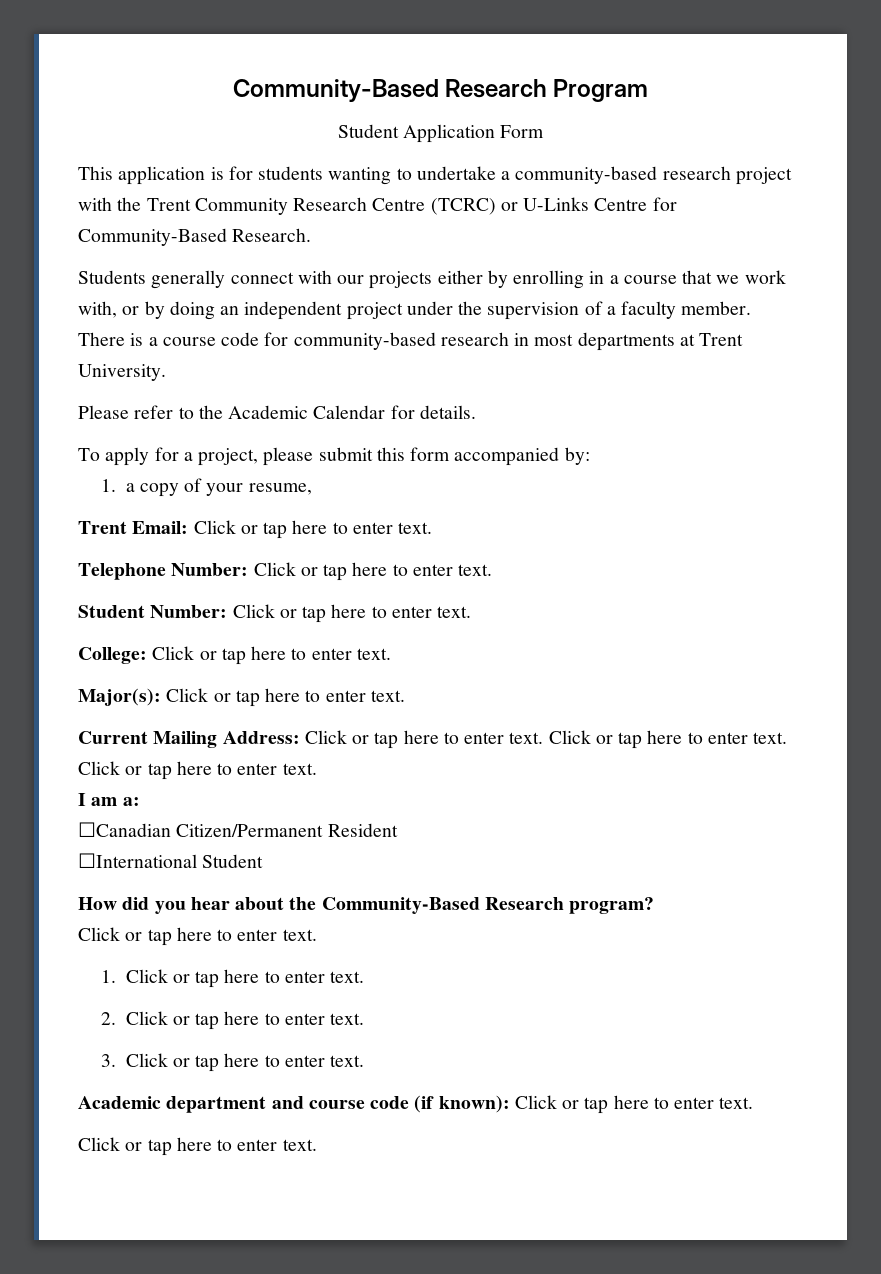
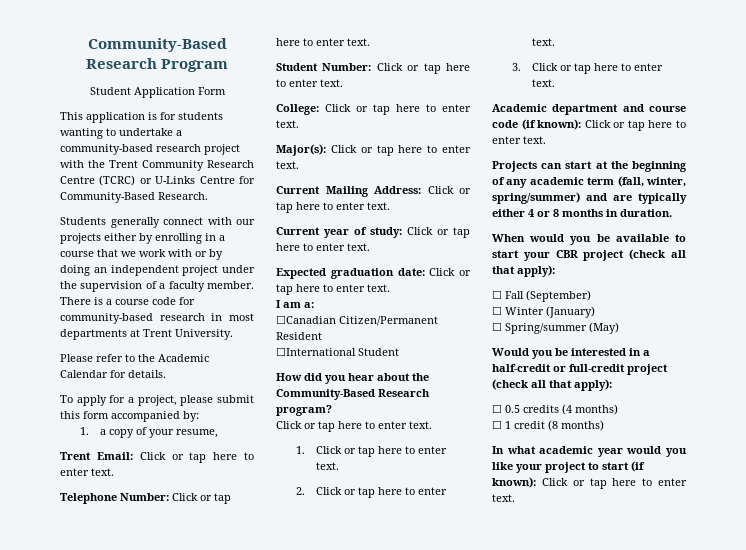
- Students generally connect with our projects either by enrolling in a course that we work with, or by doing an independent project under the supervision of a faculty member.
+ Students generally connect with our projects either by enrolling in a course that we work with or by doing an independent project under the supervision of a faculty member.
- Current Mailing Address: Click or tap here to enter text. Click or tap here to enter text. Click or tap here to enter text.
+ Current Mailing Address: Click or tap here to enter text.
+ Current year of study: Click or tap here to enter text.
+ Expected graduation date: Click or tap here to enter text.
  Academic department and course code (if known): Click or tap here to enter text.
- Click or tap here to enter text.
+ Projects can start at the beginning of any academic term (fall, winter, spring/summer) and are typically either 4 or 8 months in duration.
+ When would you be available to start your CBR project (check all that apply):
+ ☐ Fall (September)
+ ☐ Winter (January)
+ ☐ Spring/summer (May)
+ Would you be interested in a half-credit or full-credit project (check all that apply):
+ ☐ 0.5 credits (4 months)
+ ☐ 1 credit (8 months)
+ In what academic year would you like your project to start (if known): Click or tap here to enter text.

